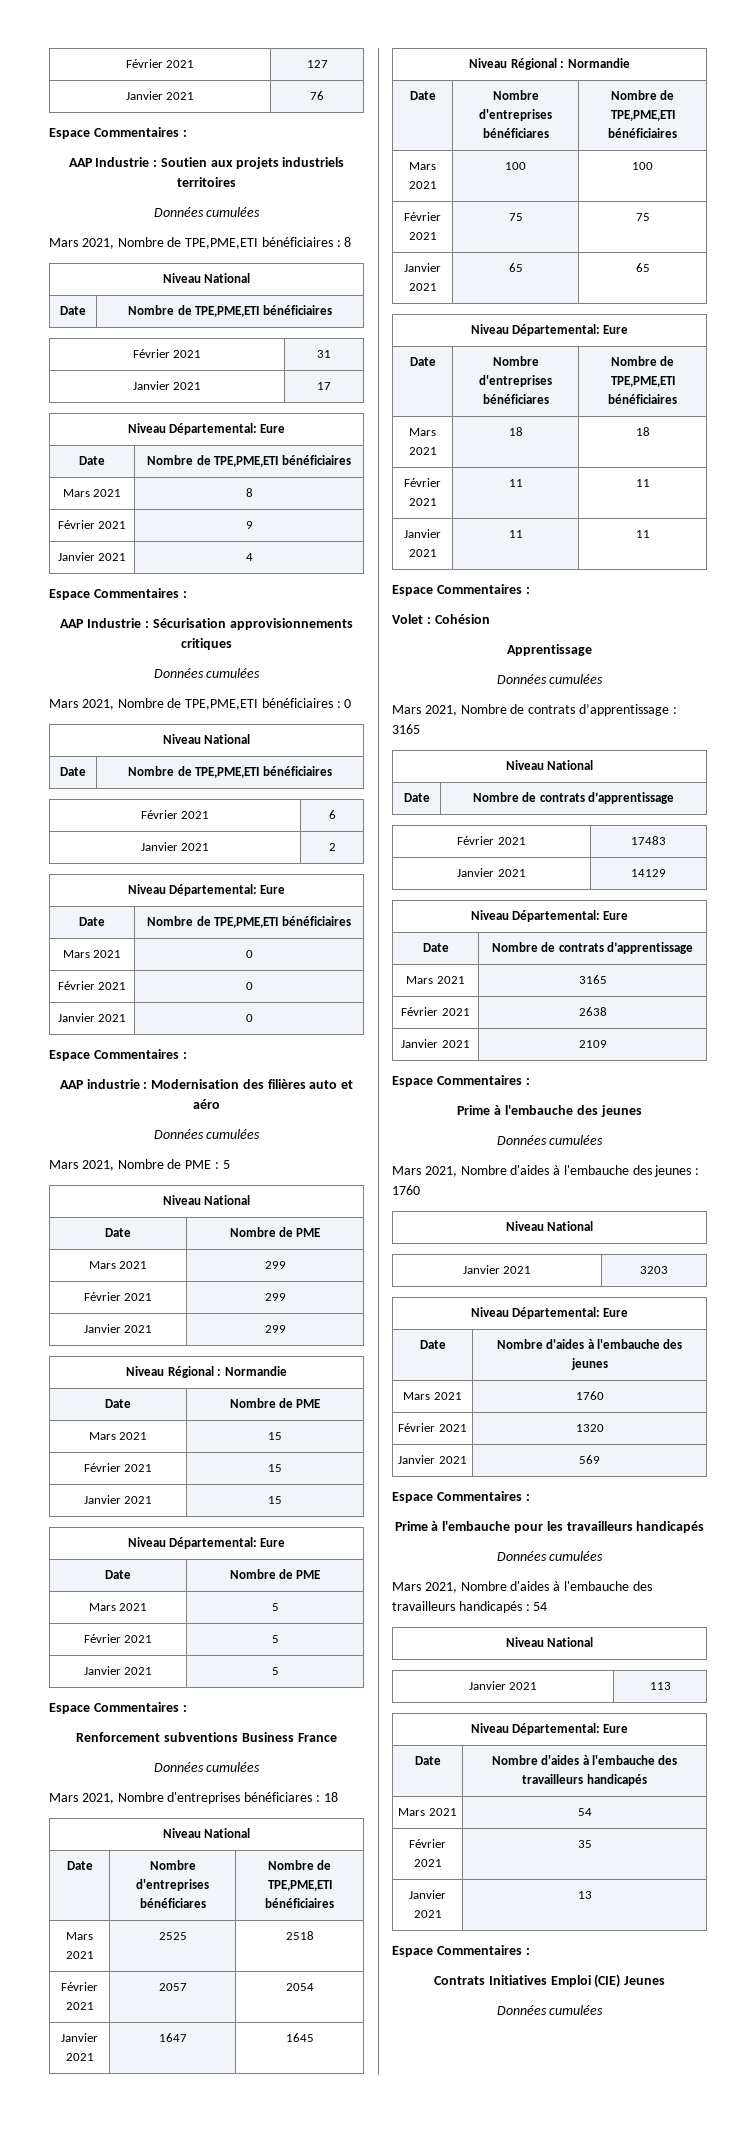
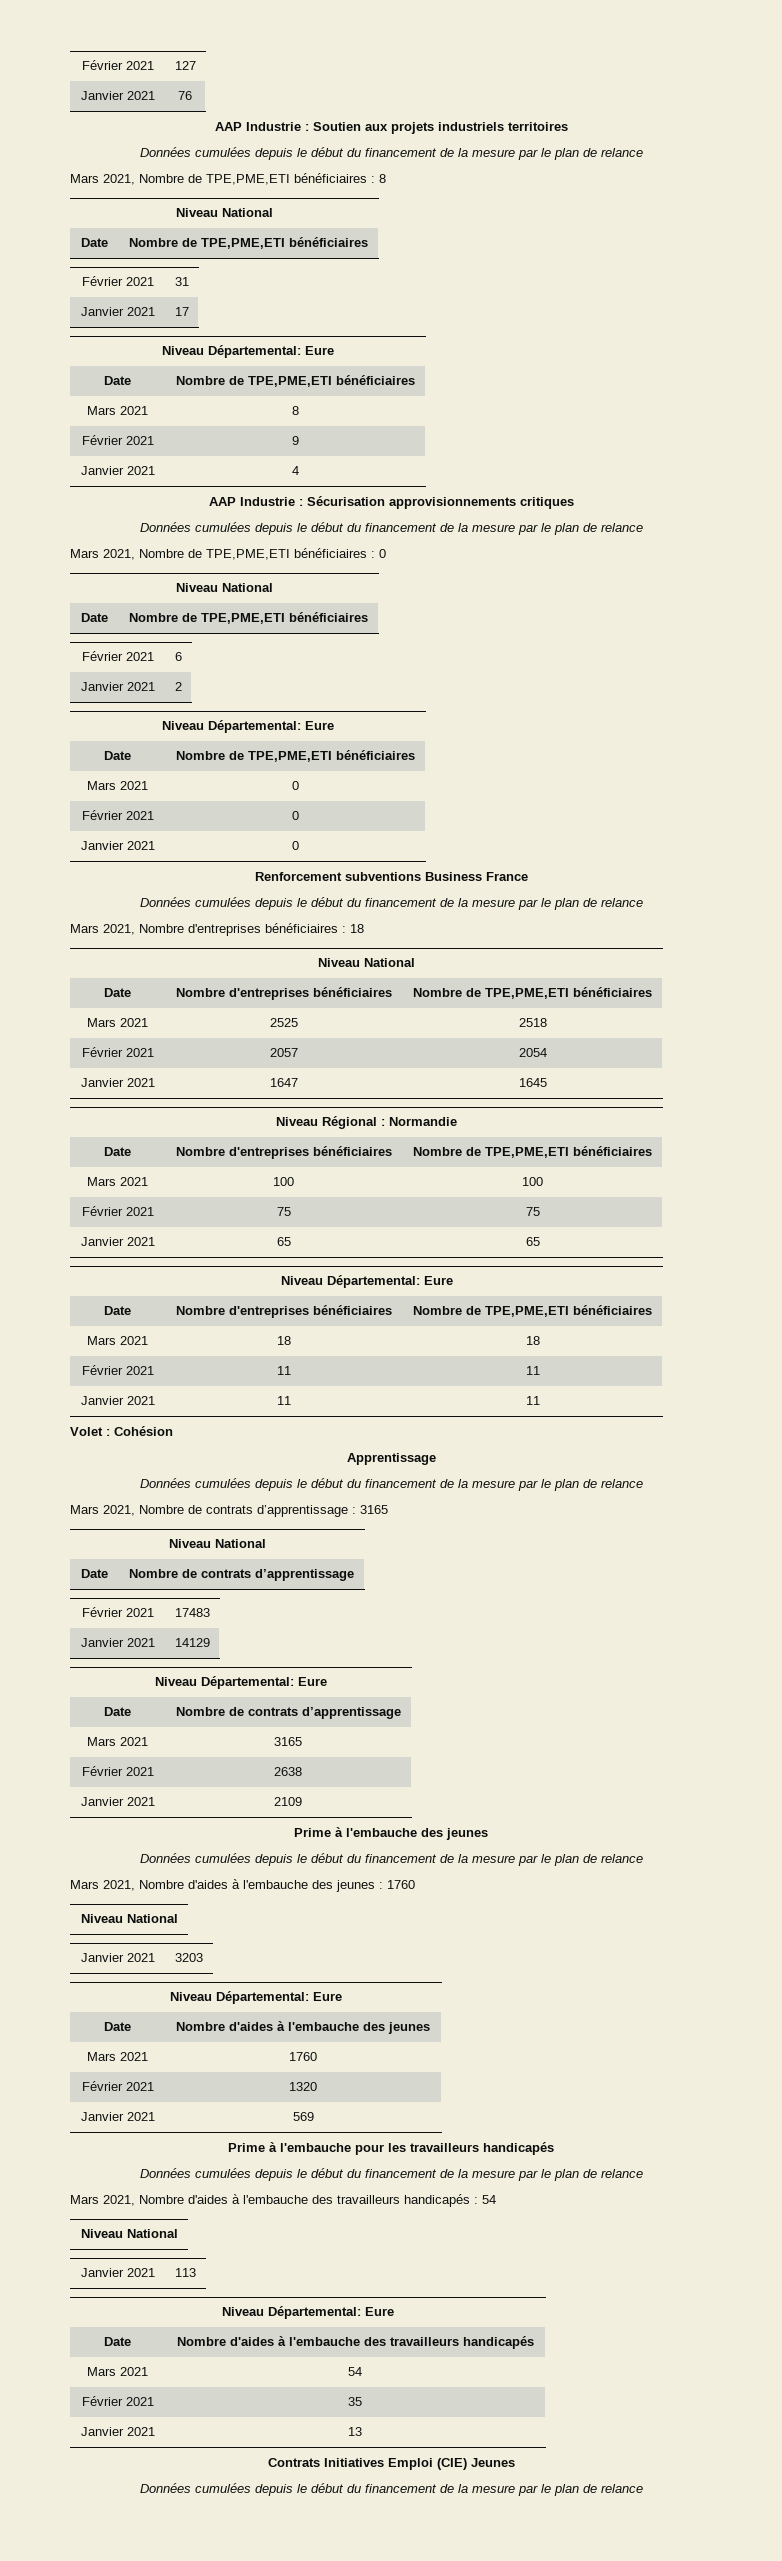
  Janvier 2021 | 76
- Espace Commentaires :
  AAP Industrie : Soutien aux projets industriels territoires
- Données cumulées
+ Données cumulées depuis le début du financement de la mesure par le plan de relance
  Janvier 2021 | 4
- Espace Commentaires :
  AAP Industrie : Sécurisation approvisionnements critiques
- Données cumulées
+ Données cumulées depuis le début du financement de la mesure par le plan de relance
  Janvier 2021 | 0
- Espace Commentaires :
- AAP industrie : Modernisation des filières auto et aéro
- Données cumulées
- Mars 2021, Nombre de PME : 5
- Niveau National
- Date | Nombre de PME
- Mars 2021 | 299
- Février 2021 | 299
- Janvier 2021 | 299
- Niveau Régional : Normandie
- Date | Nombre de PME
- Mars 2021 | 15
- Février 2021 | 15
- Janvier 2021 | 15
- Niveau Départemental: Eure
- Date | Nombre de PME
- Mars 2021 | 5
- Février 2021 | 5
- Janvier 2021 | 5
- Espace Commentaires :
  Renforcement subventions Business France
- Données cumulées
+ Données cumulées depuis le début du financement de la mesure par le plan de relance
- Mars 2021, Nombre d'entreprises bénéficiares : 18
+ Mars 2021, Nombre d'entreprises bénéficiaires : 18
  Niveau National
- Date | Nombre d'entreprises bénéficiares | Nombre de TPE,PME,ETI bénéficiaires
+ Date | Nombre d'entreprises bénéficiaires | Nombre de TPE,PME,ETI bénéficiaires
  Janvier 2021 | 1647 | 1645
  Niveau Régional : Normandie
- Date | Nombre d'entreprises bénéficiares | Nombre de TPE,PME,ETI bénéficiaires
+ Date | Nombre d'entreprises bénéficiaires | Nombre de TPE,PME,ETI bénéficiaires
  Janvier 2021 | 65 | 65
  Niveau Départemental: Eure
- Date | Nombre d'entreprises bénéficiares | Nombre de TPE,PME,ETI bénéficiaires
+ Date | Nombre d'entreprises bénéficiaires | Nombre de TPE,PME,ETI bénéficiaires
  Janvier 2021 | 11 | 11
- Espace Commentaires :
  Apprentissage
- Données cumulées
+ Données cumulées depuis le début du financement de la mesure par le plan de relance
  Janvier 2021 | 2109
- Espace Commentaires :
  Prime à l'embauche des jeunes
- Données cumulées
+ Données cumulées depuis le début du financement de la mesure par le plan de relance
  Janvier 2021 | 569
- Espace Commentaires :
  Prime à l'embauche pour les travailleurs handicapés
- Données cumulées
+ Données cumulées depuis le début du financement de la mesure par le plan de relance
  Janvier 2021 | 13
- Espace Commentaires :
  Contrats Initiatives Emploi (CIE) Jeunes
- Données cumulées
+ Données cumulées depuis le début du financement de la mesure par le plan de relance

